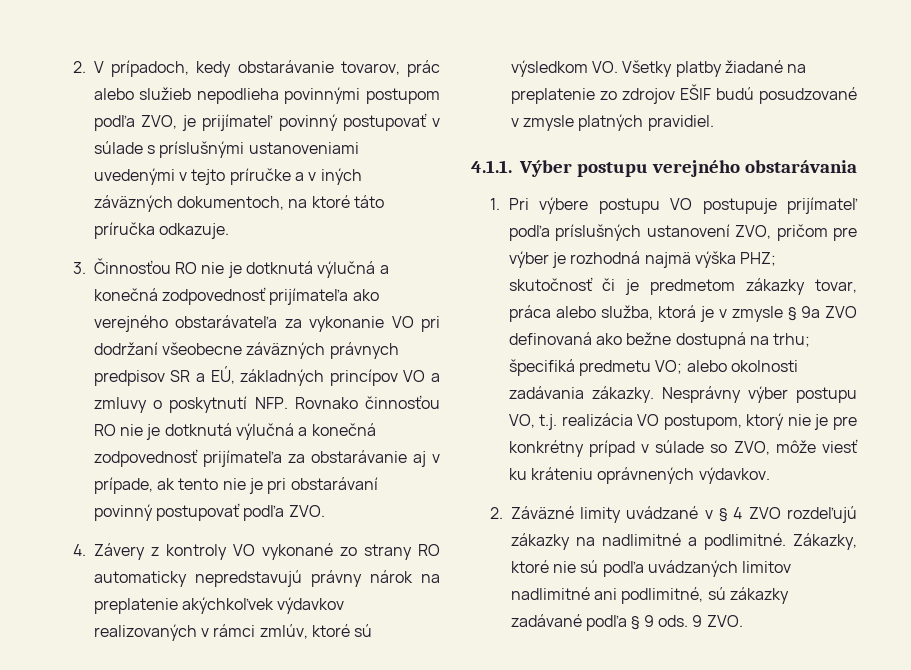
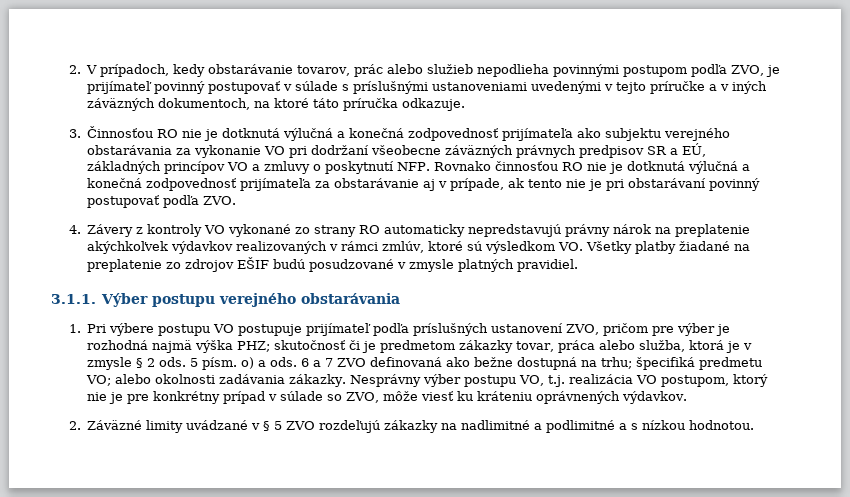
- 3. Činnosťou RO nie je dotknutá výlučná a konečná zodpovednosť prijímateľa ako verejného obstarávateľa za vykonanie VO pri dodržaní všeobecne záväzných právnych predpisov SR a EÚ, základných princípov VO a zmluvy o poskytnutí NFP. Rovnako činnosťou RO nie je dotknutá výlučná a konečná zodpovednosť prijímateľa za obstarávanie aj v prípade, ak tento nie je pri obstarávaní povinný postupovať podľa ZVO.
+ 3. Činnosťou RO nie je dotknutá výlučná a konečná zodpovednosť prijímateľa ako subjektu verejného obstarávania za vykonanie VO pri dodržaní všeobecne záväzných právnych predpisov SR a EÚ, základných princípov VO a zmluvy o poskytnutí NFP. Rovnako činnosťou RO nie je dotknutá výlučná a konečná zodpovednosť prijímateľa za obstarávanie aj v prípade, ak tento nie je pri obstarávaní povinný postupovať podľa ZVO.
- 4.1.1. Výber postupu verejného obstarávania
+ 3.1.1. Výber postupu verejného obstarávania
- 1. Pri výbere postupu VO postupuje prijímateľ podľa príslušných ustanovení ZVO, pričom pre výber je rozhodná najmä výška PHZ; skutočnosť či je predmetom zákazky tovar, práca alebo služba, ktorá je v zmysle § 9a ZVO definovaná ako bežne dostupná na trhu; špecifiká predmetu VO; alebo okolnosti zadávania zákazky.
+ 1. Pri výbere postupu VO postupuje prijímateľ podľa príslušných ustanovení ZVO, pričom pre výber je rozhodná najmä výška PHZ; skutočnosť či je predmetom zákazky tovar, práca alebo služba, ktorá je v zmysle § 2 ods. 5 písm. o) a ods. 6 a 7 ZVO definovaná ako bežne dostupná na trhu; špecifiká predmetu VO; alebo okolnosti zadávania zákazky.
- 2. Záväzné limity uvádzané v § 4 ZVO rozdeľujú zákazky na nadlimitné a podlimitné. Zákazky, ktoré nie sú podľa uvádzaných limitov nadlimitné ani podlimitné, sú zákazky zadávané podľa § 9 ods. 9 ZVO.
+ 2. Záväzné limity uvádzané v § 5 ZVO rozdeľujú zákazky na nadlimitné a podlimitné a s nízkou hodnotou.

